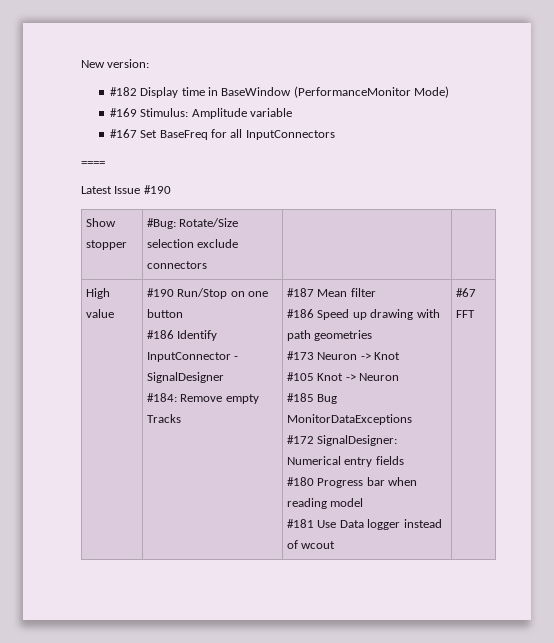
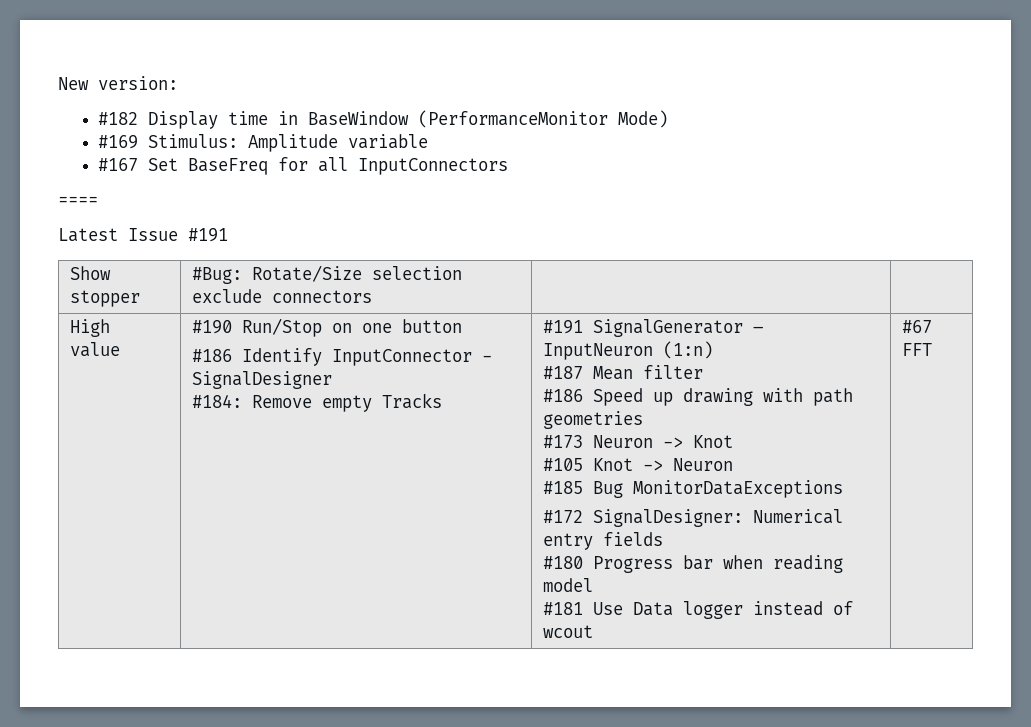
- Latest Issue #190
+ Latest Issue #191
+ #191 SignalGenerator – InputNeuron (1:n)

